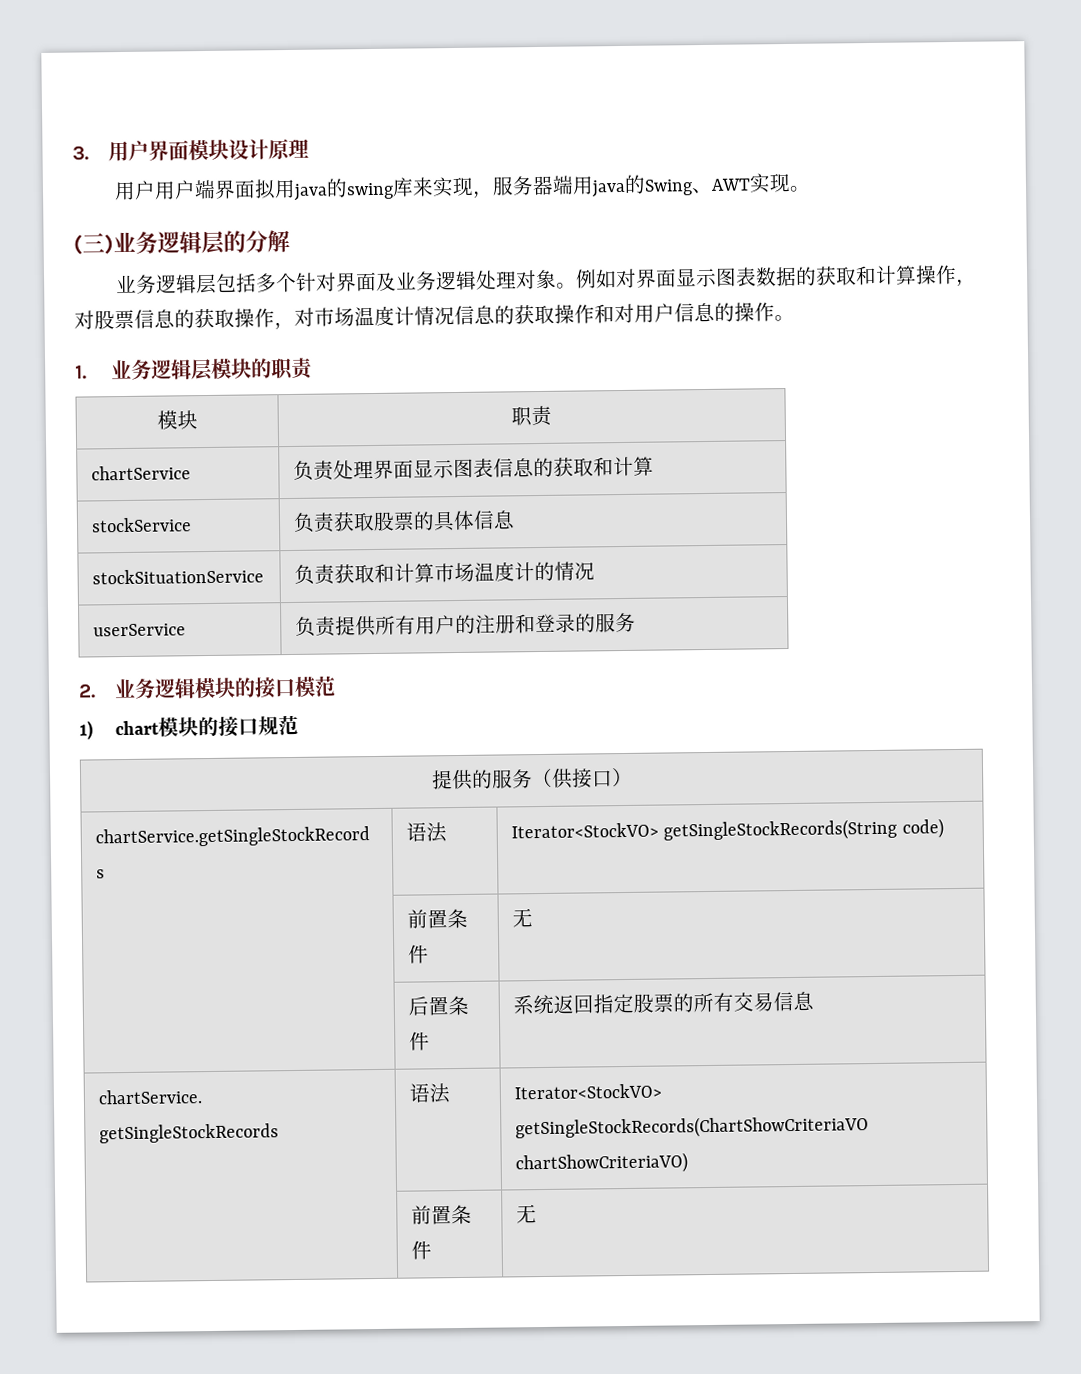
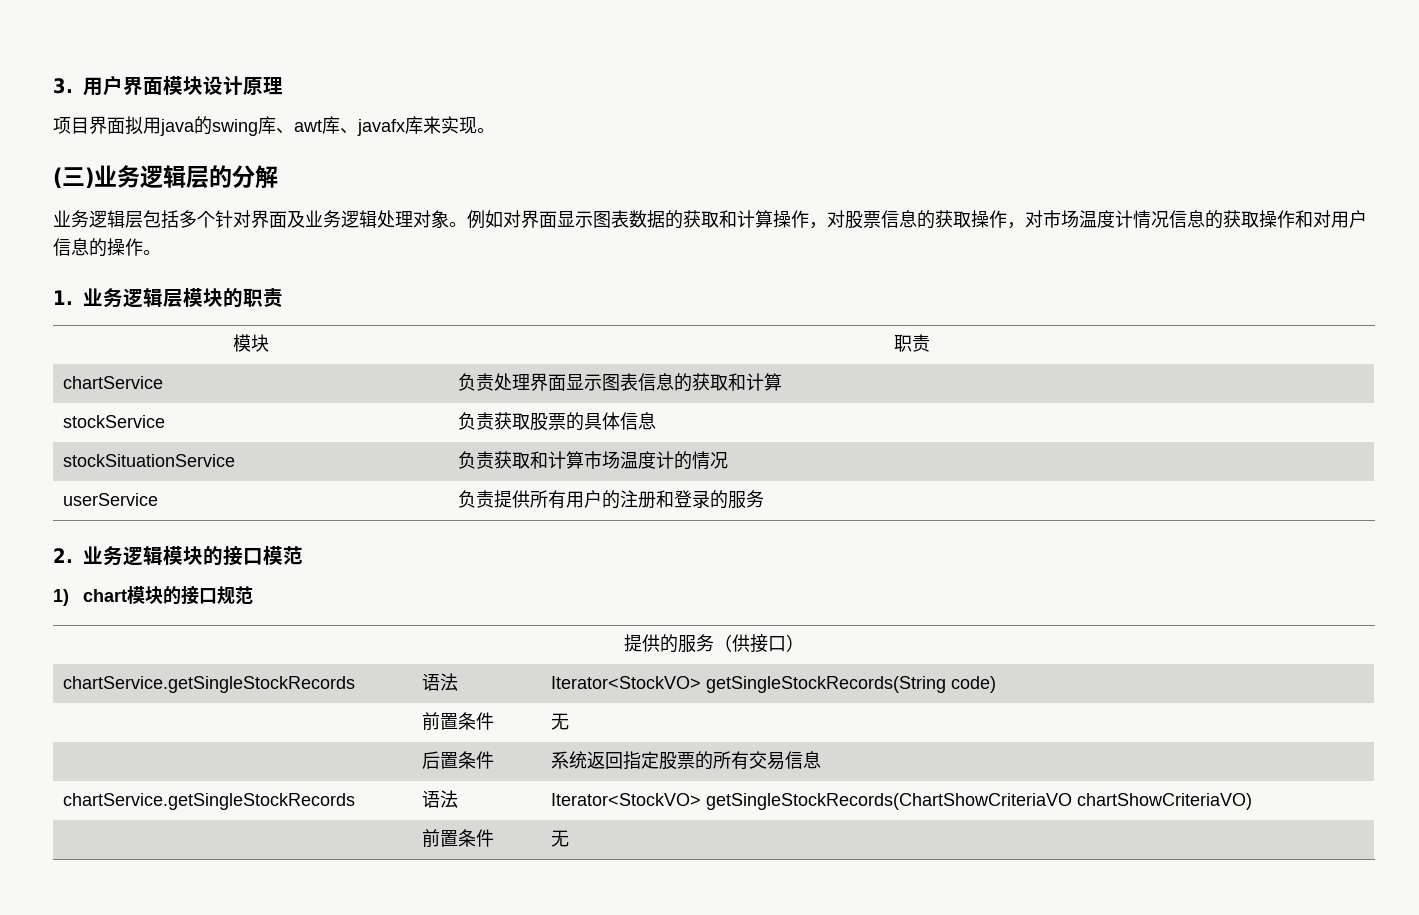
- 用户用户端界面拟用java的swing库来实现，服务器端用java的Swing、AWT实现。
+ 项目界面拟用java的swing库、awt库、javafx库来实现。
- chartService. getSingleStockRecords | 语法 | Iterator<StockVO> getSingleStockRecords(ChartShowCriteriaVO chartShowCriteriaVO)
+ chartService.getSingleStockRecords | 语法 | Iterator<StockVO> getSingleStockRecords(ChartShowCriteriaVO chartShowCriteriaVO)

